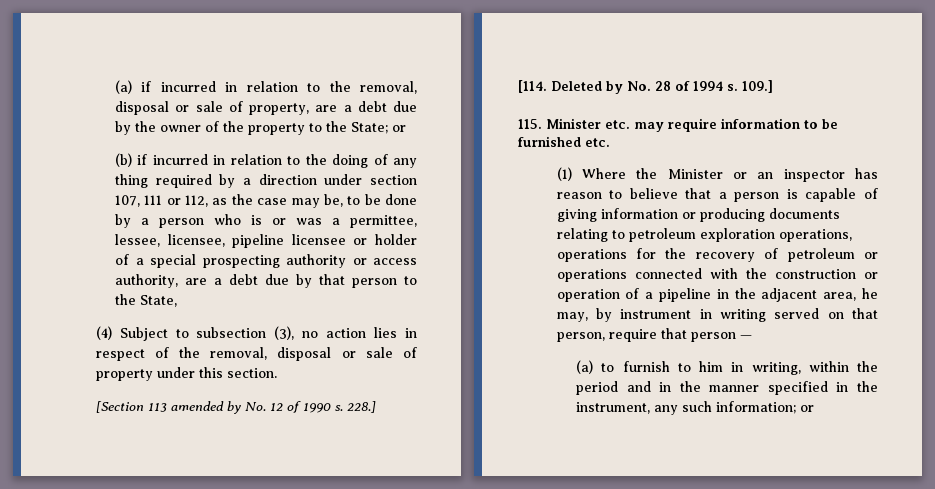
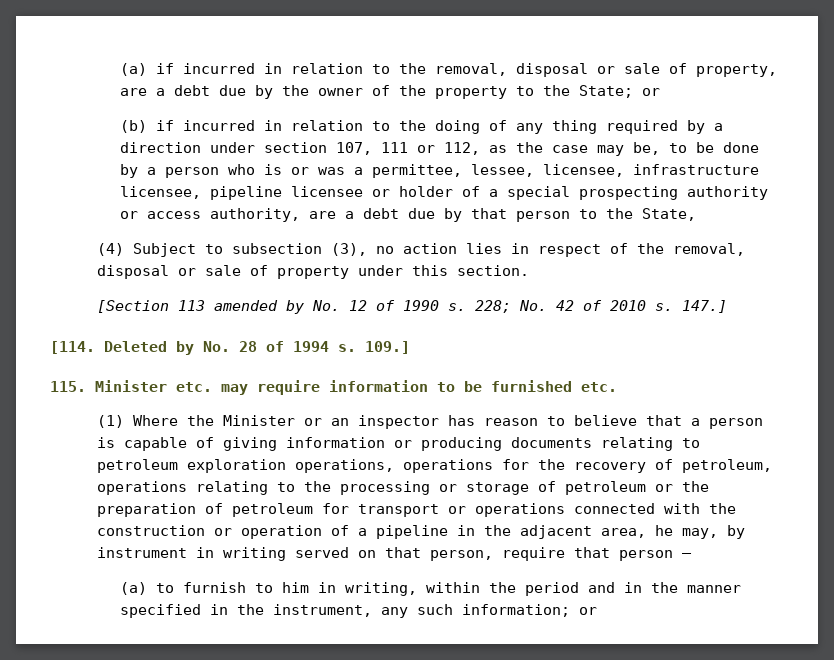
- (b) if incurred in relation to the doing of any thing required by a direction under section 107, 111 or 112, as the case may be, to be done by a person who is or was a permittee, lessee, licensee, pipeline licensee or holder of a special prospecting authority or access authority, are a debt due by that person to the State,
+ (b) if incurred in relation to the doing of any thing required by a direction under section 107, 111 or 112, as the case may be, to be done by a person who is or was a permittee, lessee, licensee, infrastructure licensee, pipeline licensee or holder of a special prospecting authority or access authority, are a debt due by that person to the State,
- 228.]
+ 228; No. 42 of 2010 s. 147.]
- (1) Where the Minister or an inspector has reason to believe that a person is capable of giving information or producing documents relating to petroleum exploration operations, operations for the recovery of petroleum or operations connected with the construction or operation of a pipeline in the adjacent area, he may, by instrument in writing served on that person, require that person —
+ (1) Where the Minister or an inspector has reason to believe that a person is capable of giving information or producing documents relating to petroleum exploration operations, operations for the recovery of petroleum, operations relating to the processing or storage of petroleum or the preparation of petroleum for transport or operations connected with the construction or operation of a pipeline in the adjacent area, he may, by instrument in writing served on that person, require that person —

